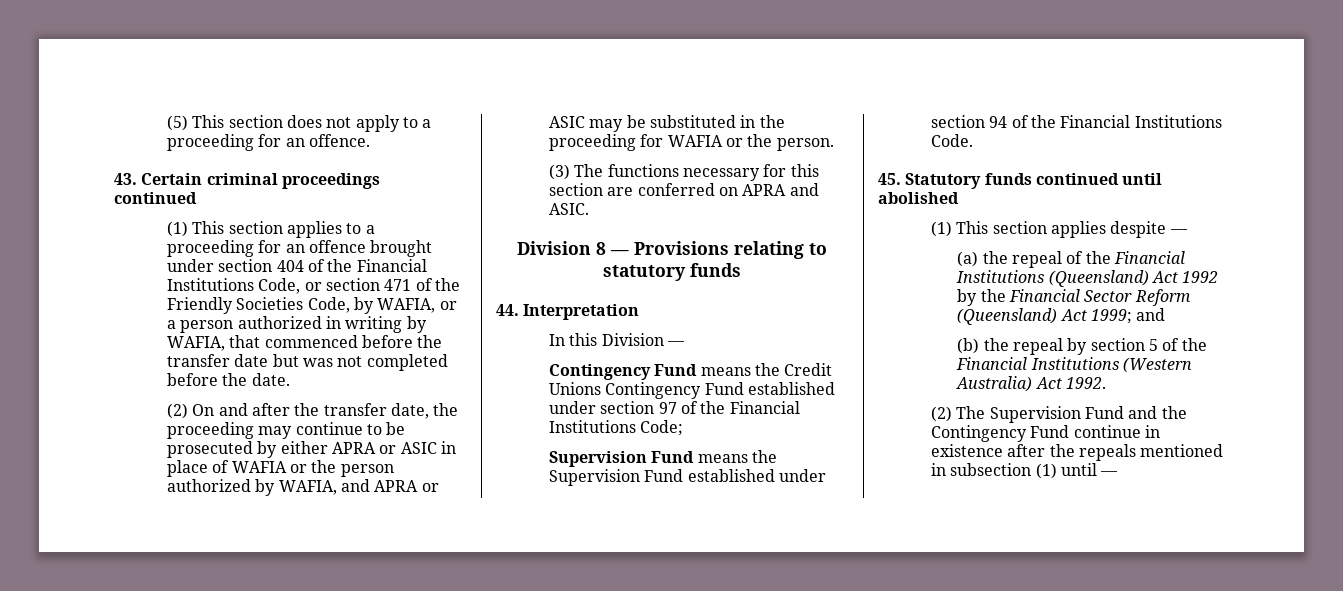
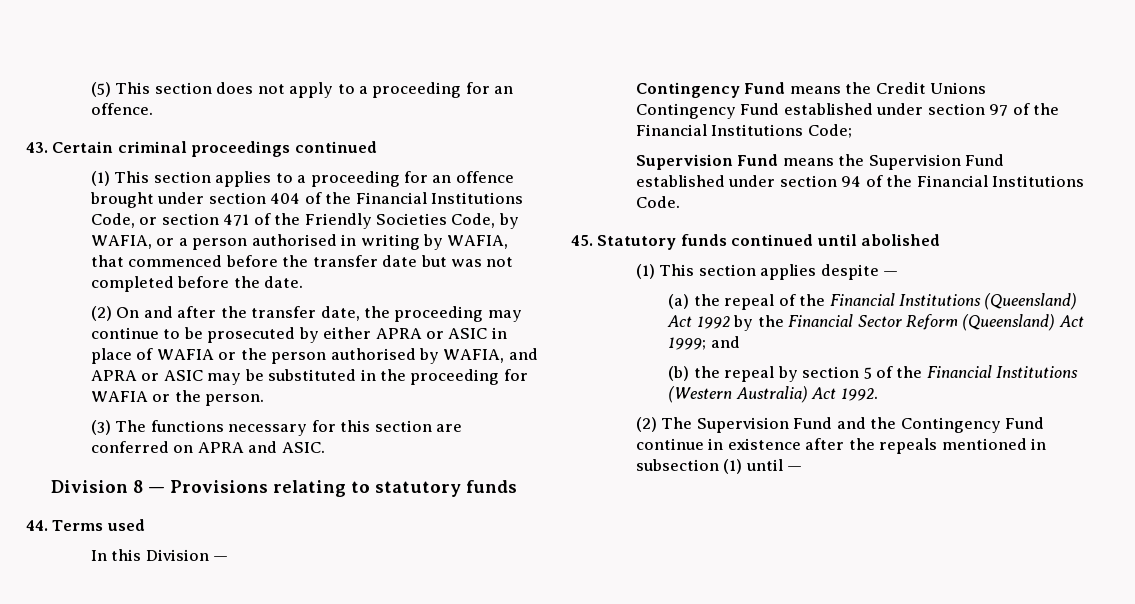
- (1) This section applies to a proceeding for an offence brought under section 404 of the Financial Institutions Code, or section 471 of the Friendly Societies Code, by WAFIA, or a person authorized in writing by WAFIA, that commenced before the transfer date but was not completed before the date.
+ (1) This section applies to a proceeding for an offence brought under section 404 of the Financial Institutions Code, or section 471 of the Friendly Societies Code, by WAFIA, or a person authorised in writing by WAFIA, that commenced before the transfer date but was not completed before the date.
- (2) On and after the transfer date, the proceeding may continue to be prosecuted by either APRA or ASIC in place of WAFIA or the person authorized by WAFIA, and APRA or ASIC may be substituted in the proceeding for WAFIA or the person.
+ (2) On and after the transfer date, the proceeding may continue to be prosecuted by either APRA or ASIC in place of WAFIA or the person authorised by WAFIA, and APRA or ASIC may be substituted in the proceeding for WAFIA or the person.
- 44. Interpretation
+ 44. Terms used

